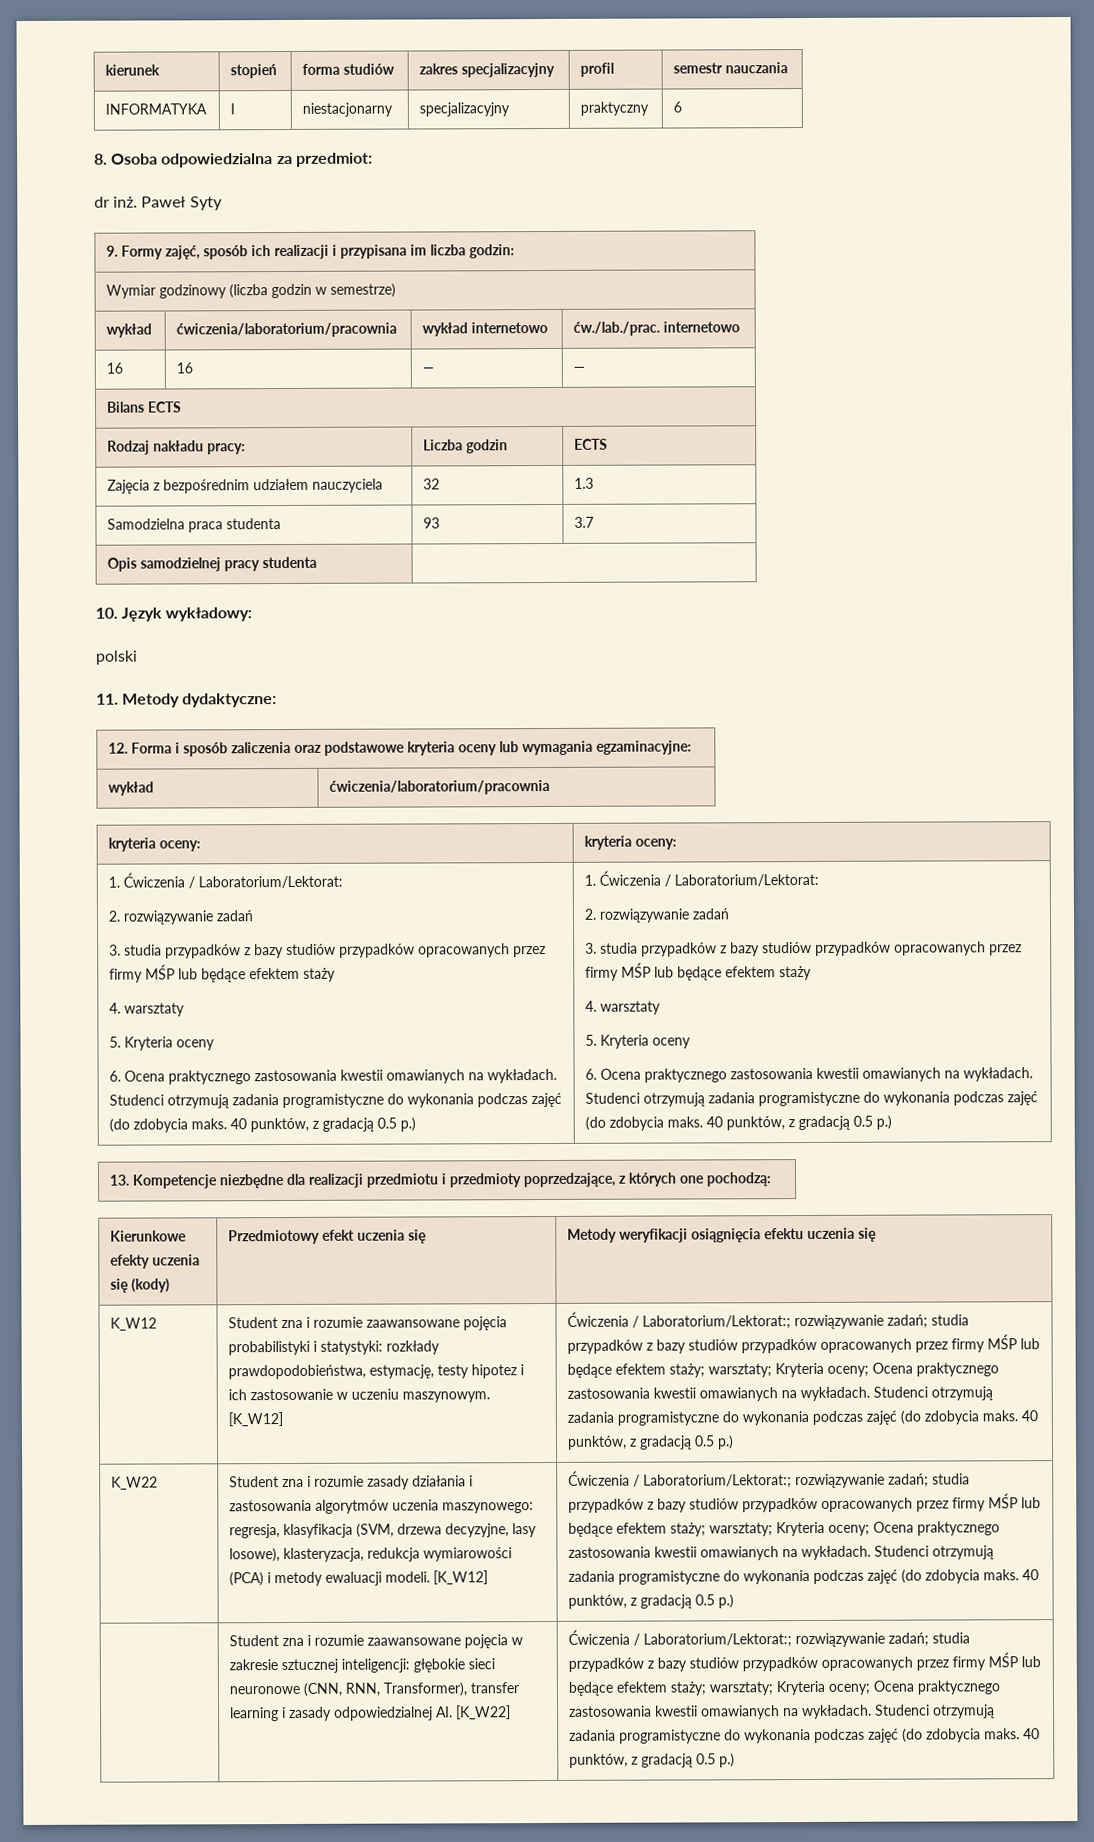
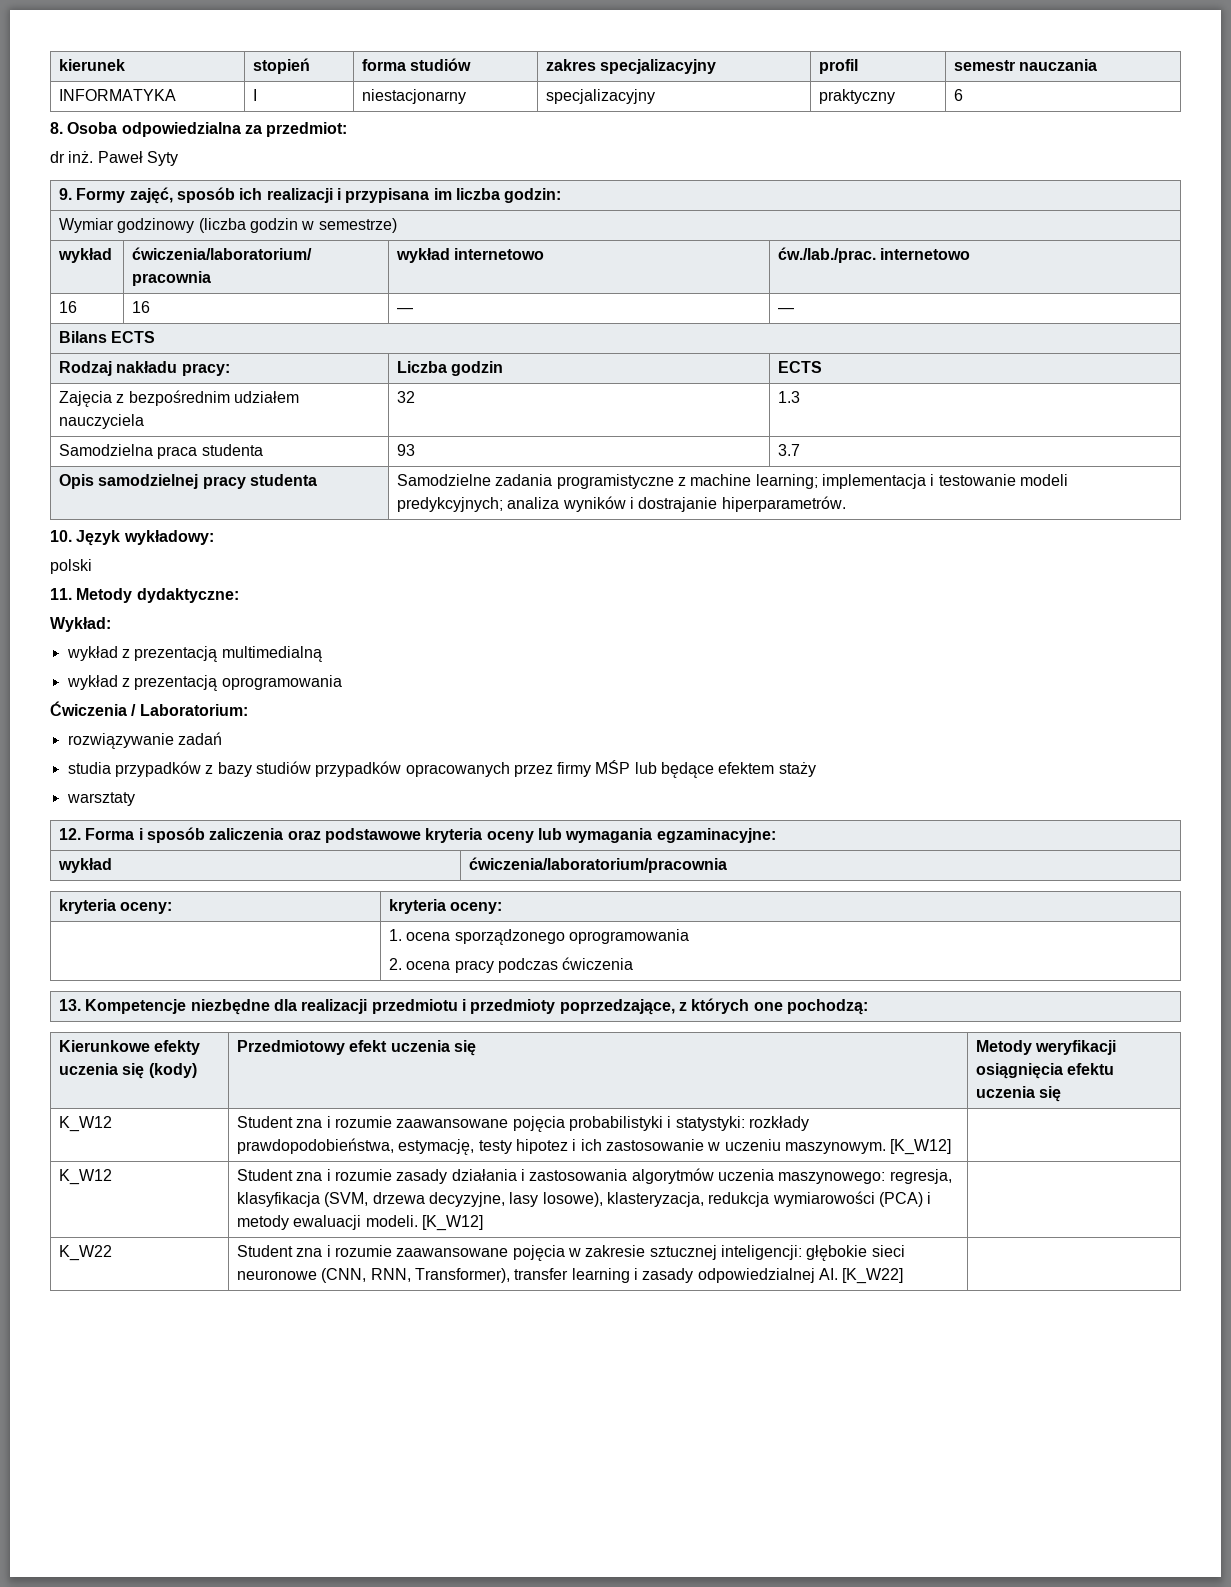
- Opis samodzielnej pracy studenta |
+ Opis samodzielnej pracy studenta | Samodzielne zadania programistyczne z machine learning; implementacja i testowanie modeli predykcyjnych; analiza wyników i dostrajanie hiperparametrów.
+ Wykład:
+ wykład z prezentacją multimedialną
+ wykład z prezentacją oprogramowania
+ Ćwiczenia / Laboratorium:
+ rozwiązywanie zadań
+ studia przypadków z bazy studiów przypadków opracowanych przez firmy MŚP lub będące efektem staży
+ warsztaty
  kryteria oceny: | kryteria oceny:
- 1. Ćwiczenia / Laboratorium/Lektorat:
- 2. rozwiązywanie zadań
- 3. studia przypadków z bazy studiów przypadków opracowanych przez firmy MŚP lub będące efektem staży
- 4. warsztaty
- 5. Kryteria oceny
- 6. Ocena praktycznego zastosowania kwestii omawianych na wykładach. Studenci otrzymują zadania programistyczne do wykonania podczas zajęć (do zdobycia maks. 40 punktów, z gradacją 0.5 p.) | 1. Ćwiczenia / Laboratorium/Lektorat:
- 2. rozwiązywanie zadań
- 3. studia przypadków z bazy studiów przypadków opracowanych przez firmy MŚP lub będące efektem staży
- 4. warsztaty
- 5. Kryteria oceny
- 6. Ocena praktycznego zastosowania kwestii omawianych na wykładach. Studenci otrzymują zadania programistyczne do wykonania podczas zajęć (do zdobycia maks. 40 punktów, z gradacją 0.5 p.)
+ | 1. ocena sporządzonego oprogramowania
+ 2. ocena pracy podczas ćwiczenia
- Student zna i rozumie zaawansowane pojęcia probabilistyki i statystyki: rozkłady prawdopodobieństwa, estymację, testy hipotez i ich zastosowanie w uczeniu maszynowym. [K_W12] | Ćwiczenia / Laboratorium/Lektorat:; rozwiązywanie zadań; studia przypadków z bazy studiów przypadków opracowanych przez firmy MŚP lub będące efektem staży; warsztaty; Kryteria oceny; Ocena praktycznego zastosowania kwestii omawianych na wykładach. Studenci otrzymują zadania programistyczne do wykonania podczas zajęć (do zdobycia maks. 40 punktów, z gradacją 0.5 p.)
- K_W22 | Student zna i rozumie zasady działania i zastosowania algorytmów uczenia maszynowego: regresja, klasyfikacja (SVM, drzewa decyzyjne, lasy losowe), klasteryzacja, redukcja wymiarowości (PCA) i metody ewaluacji modeli. [K_W12] | Ćwiczenia / Laboratorium/Lektorat:; rozwiązywanie zadań; studia przypadków z bazy studiów przypadków opracowanych przez firmy MŚP lub będące efektem staży; warsztaty; Kryteria oceny; Ocena praktycznego zastosowania kwestii omawianych na wykładach. Studenci otrzymują zadania programistyczne do wykonania podczas zajęć (do zdobycia maks. 40 punktów, z gradacją 0.5 p.)
- | Student zna i rozumie zaawansowane pojęcia w zakresie sztucznej inteligencji: głębokie sieci neuronowe (CNN, RNN, Transformer), transfer learning i zasady odpowiedzialnej AI. [K_W22] | Ćwiczenia / Laboratorium/Lektorat:; rozwiązywanie zadań; studia przypadków z bazy studiów przypadków opracowanych przez firmy MŚP lub będące efektem staży; warsztaty; Kryteria oceny; Ocena praktycznego zastosowania kwestii omawianych na wykładach. Studenci otrzymują zadania programistyczne do wykonania podczas zajęć (do zdobycia maks. 40 punktów, z gradacją 0.5 p.)
+ Student zna i rozumie zaawansowane pojęcia probabilistyki i statystyki: rozkłady prawdopodobieństwa, estymację, testy hipotez i ich zastosowanie w uczeniu maszynowym. [K_W12] |
+ K_W12 | Student zna i rozumie zasady działania i zastosowania algorytmów uczenia maszynowego: regresja, klasyfikacja (SVM, drzewa decyzyjne, lasy losowe), klasteryzacja, redukcja wymiarowości (PCA) i metody ewaluacji modeli. [K_W12] |
+ K_W22 | Student zna i rozumie zaawansowane pojęcia w zakresie sztucznej inteligencji: głębokie sieci neuronowe (CNN, RNN, Transformer), transfer learning i zasady odpowiedzialnej AI. [K_W22] |

